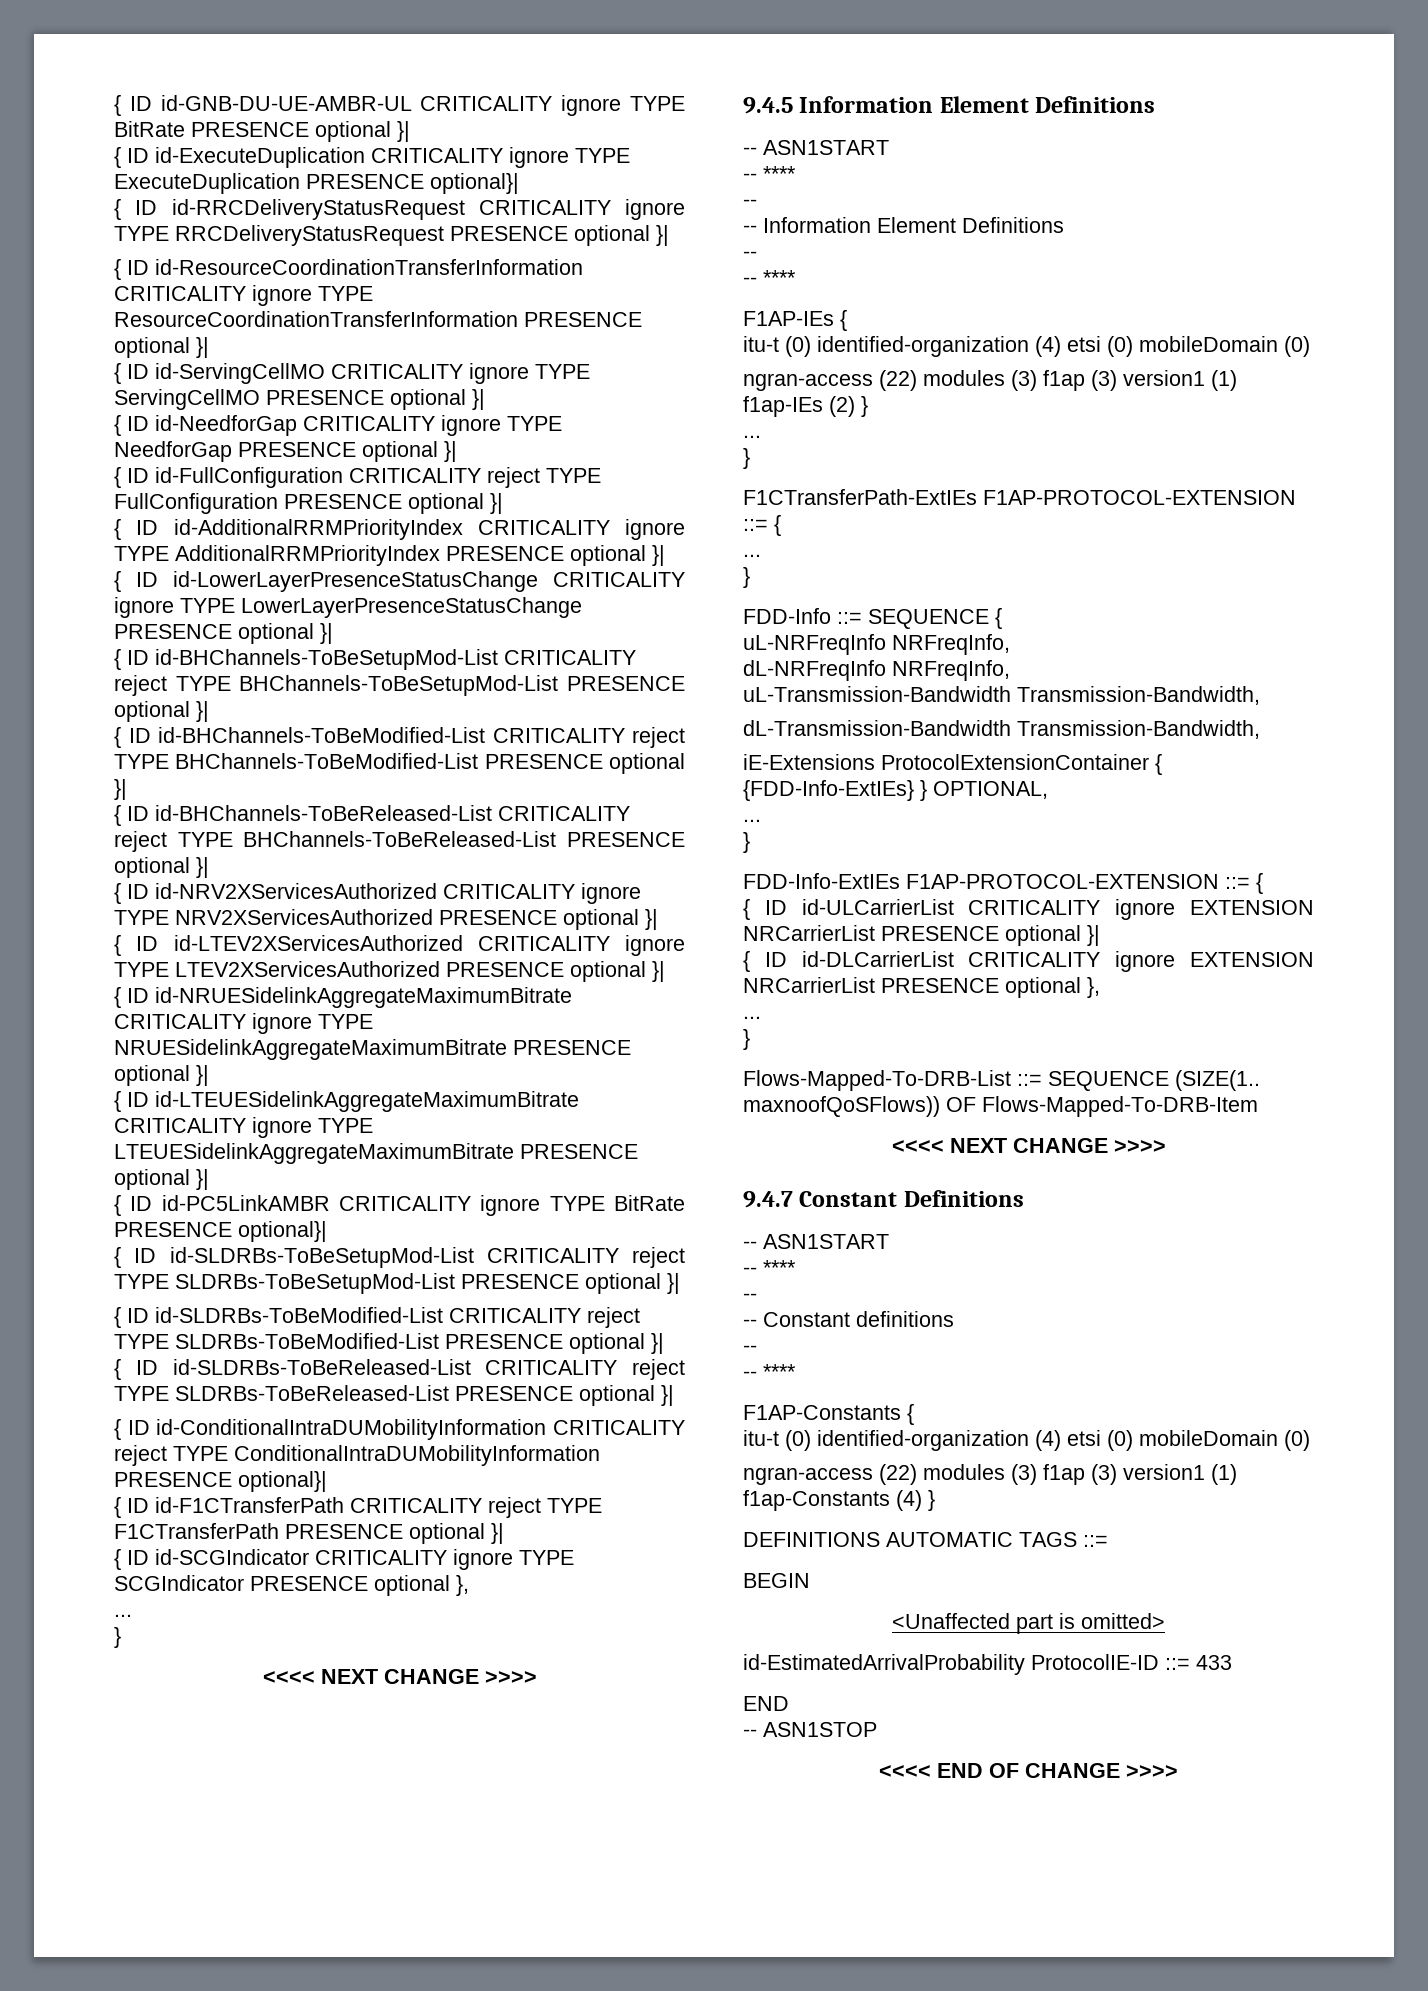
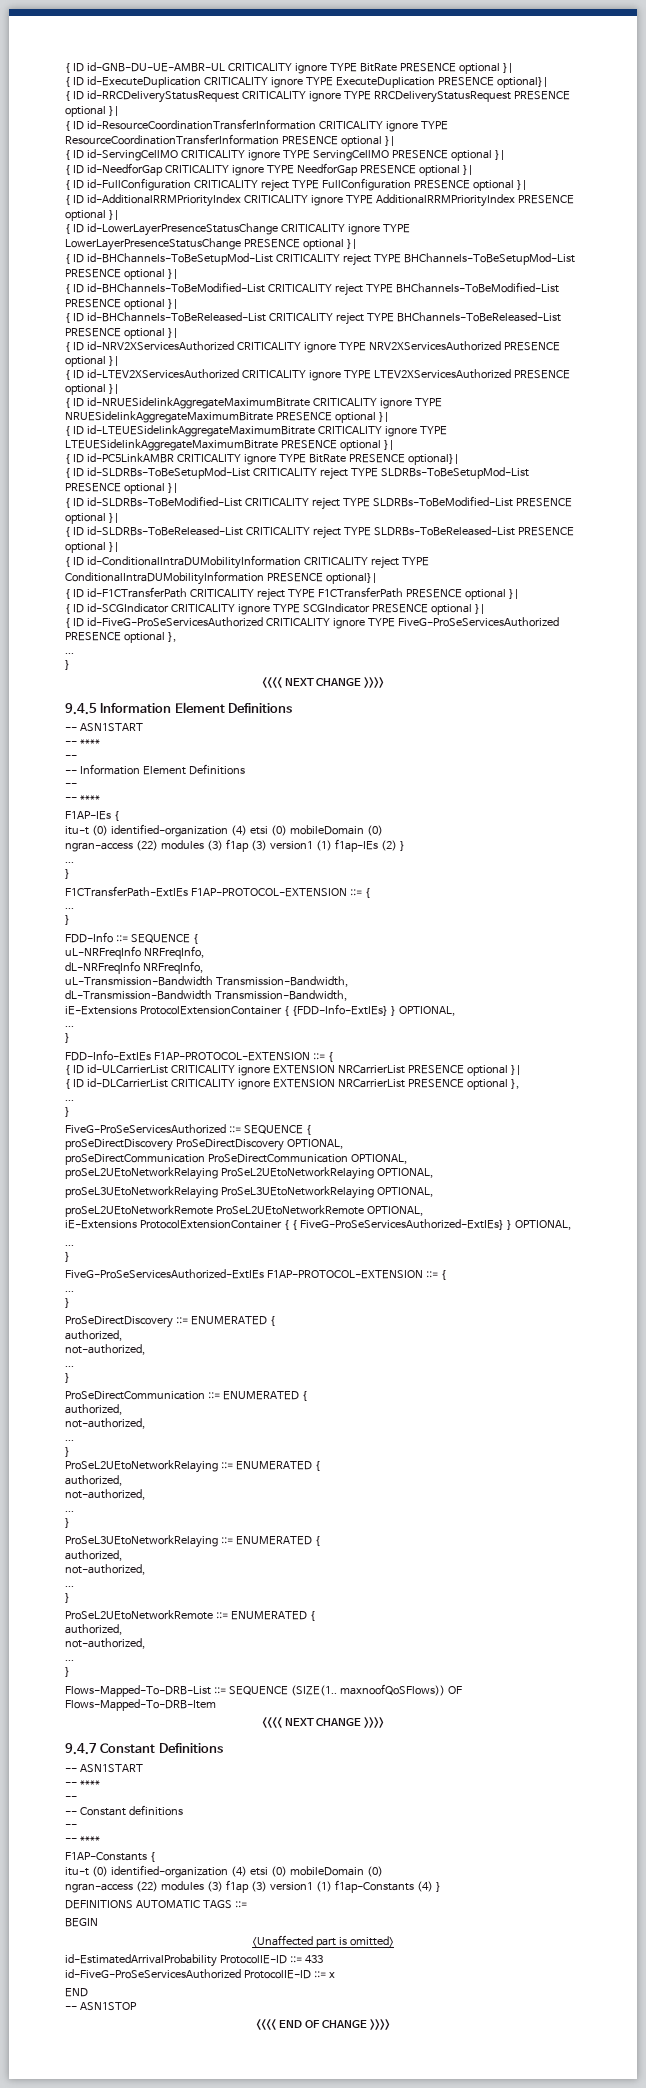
- { ID id-SCGIndicator CRITICALITY ignore TYPE SCGIndicator PRESENCE optional },
+ { ID id-SCGIndicator CRITICALITY ignore TYPE SCGIndicator PRESENCE optional }|
+ { ID id-FiveG-ProSeServicesAuthorized CRITICALITY ignore TYPE FiveG-ProSeServicesAuthorized PRESENCE optional },
+ FiveG-ProSeServicesAuthorized ::= SEQUENCE {
+ proSeDirectDiscovery ProSeDirectDiscovery OPTIONAL,
+ proSeDirectCommunication ProSeDirectCommunication OPTIONAL,
+ proSeL2UEtoNetworkRelaying ProSeL2UEtoNetworkRelaying OPTIONAL,
+ proSeL3UEtoNetworkRelaying ProSeL3UEtoNetworkRelaying OPTIONAL,
+ proSeL2UEtoNetworkRemote ProSeL2UEtoNetworkRemote OPTIONAL,
+ iE-Extensions ProtocolExtensionContainer { { FiveG-ProSeServicesAuthorized-ExtIEs} } OPTIONAL,
+ ...
+ }
+ FiveG-ProSeServicesAuthorized-ExtIEs F1AP-PROTOCOL-EXTENSION ::= {
+ ...
+ }
+ ProSeDirectDiscovery ::= ENUMERATED {
+ authorized,
+ not-authorized,
+ ...
+ }
+ ProSeDirectCommunication ::= ENUMERATED {
+ authorized,
+ not-authorized,
+ ...
+ }
+ ProSeL2UEtoNetworkRelaying ::= ENUMERATED {
+ authorized,
+ not-authorized,
+ ...
+ }
+ ProSeL3UEtoNetworkRelaying ::= ENUMERATED {
+ authorized,
+ not-authorized,
+ ...
+ }
+ ProSeL2UEtoNetworkRemote ::= ENUMERATED {
+ authorized,
+ not-authorized,
+ ...
+ }
+ id-FiveG-ProSeServicesAuthorized ProtocolIE-ID ::= x

